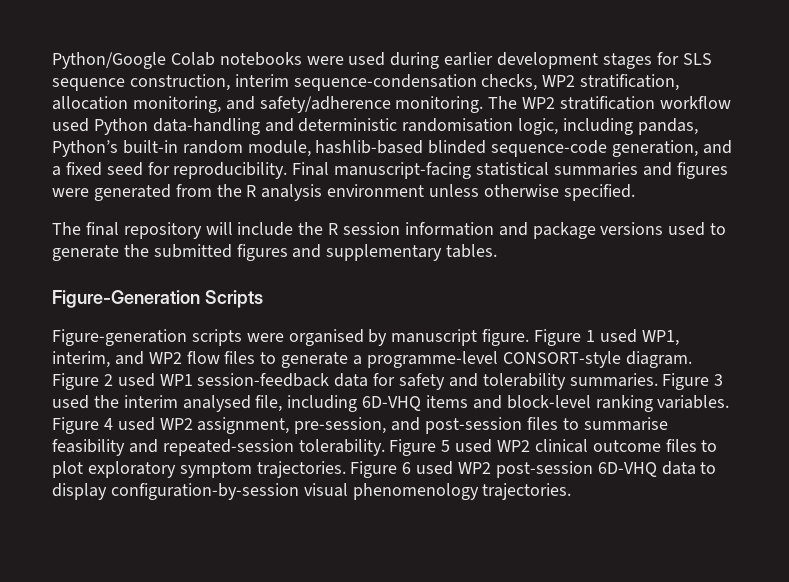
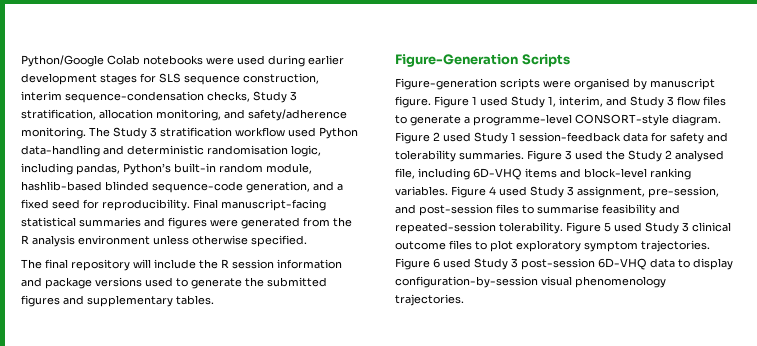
- Python/Google Colab notebooks were used during earlier development stages for SLS sequence construction, interim sequence-condensation checks, WP2 stratification, allocation monitoring, and safety/adherence monitoring.
+ Python/Google Colab notebooks were used during earlier development stages for SLS sequence construction, interim sequence-condensation checks, Study 3 stratification, allocation monitoring, and safety/adherence monitoring.
- The WP2 stratification workflow used Python data-handling and deterministic randomisation logic, including pandas, Python’s built-in random module, hashlib-based blinded sequence-code generation, and a fixed seed for reproducibility.
+ The Study 3 stratification workflow used Python data-handling and deterministic randomisation logic, including pandas, Python’s built-in random module, hashlib-based blinded sequence-code generation, and a fixed seed for reproducibility.
- Figure 1 used WP1, interim, and WP2 flow files to generate a programme-level CONSORT-style diagram.
+ Figure 1 used Study 1, interim, and Study 3 flow files to generate a programme-level CONSORT-style diagram.
- Figure 2 used WP1 session-feedback data for safety and tolerability summaries.
+ Figure 2 used Study 1 session-feedback data for safety and tolerability summaries.
- Figure 3 used the interim analysed file, including 6D-VHQ items and block-level ranking variables.
+ Figure 3 used the Study 2 analysed file, including 6D-VHQ items and block-level ranking variables.
- Figure 4 used WP2 assignment, pre-session, and post-session files to summarise feasibility and repeated-session tolerability.
+ Figure 4 used Study 3 assignment, pre-session, and post-session files to summarise feasibility and repeated-session tolerability.
- Figure 5 used WP2 clinical outcome files to plot exploratory symptom trajectories.
+ Figure 5 used Study 3 clinical outcome files to plot exploratory symptom trajectories.
- Figure 6 used WP2 post-session 6D-VHQ data to display configuration-by-session visual phenomenology trajectories.
+ Figure 6 used Study 3 post-session 6D-VHQ data to display configuration-by-session visual phenomenology trajectories.

